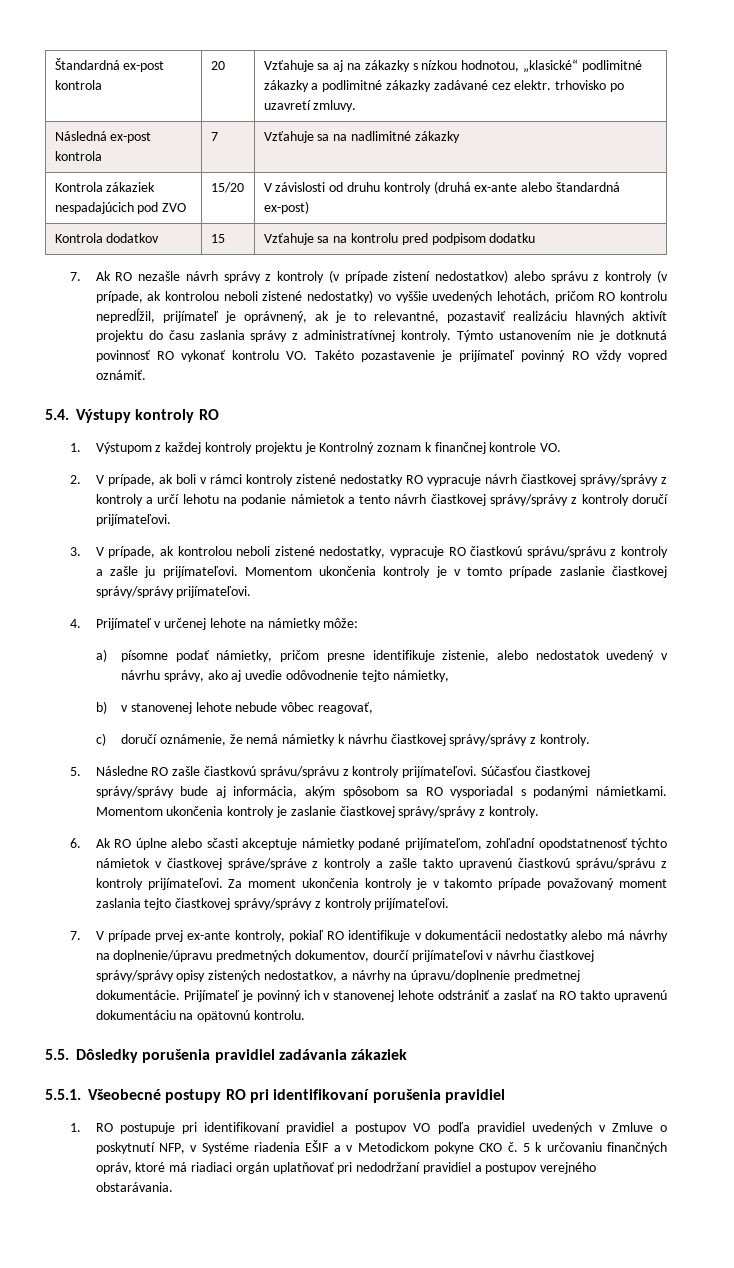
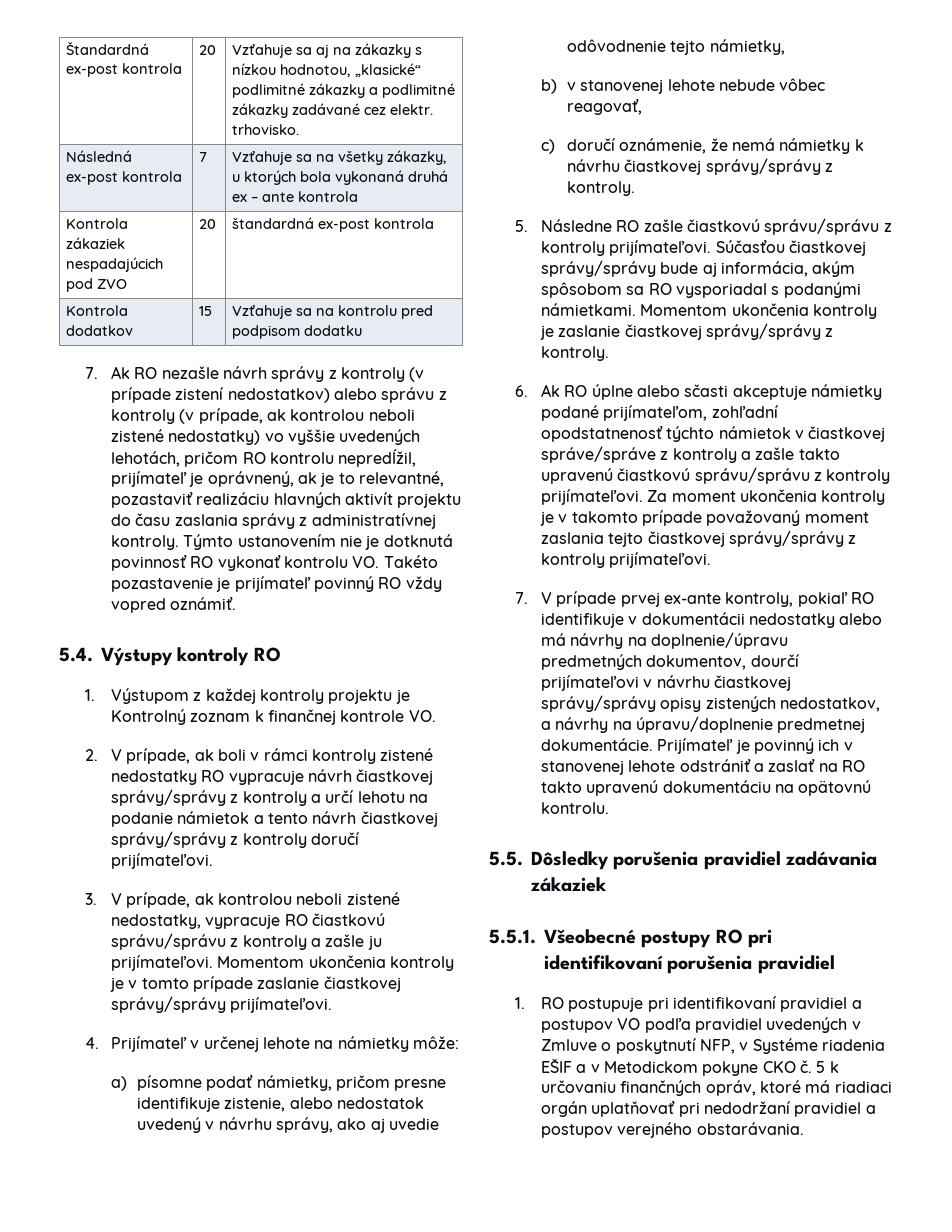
- Štandardná ex-post kontrola | 20 | Vzťahuje sa aj na zákazky s nízkou hodnotou, „klasické“ podlimitné zákazky a podlimitné zákazky zadávané cez elektr. trhovisko po uzavretí zmluvy.
+ Štandardná ex-post kontrola | 20 | Vzťahuje sa aj na zákazky s nízkou hodnotou, „klasické“ podlimitné zákazky a podlimitné zákazky zadávané cez elektr. trhovisko.
- Následná ex-post kontrola | 7 | Vzťahuje sa na nadlimitné zákazky
+ Následná ex-post kontrola | 7 | Vzťahuje sa na všetky zákazky, u ktorých bola vykonaná druhá ex – ante kontrola
- Kontrola zákaziek nespadajúcich pod ZVO | 15/20 | V závislosti od druhu kontroly (druhá ex-ante alebo štandardná ex-post)
+ Kontrola zákaziek nespadajúcich pod ZVO | 20 | štandardná ex-post kontrola

